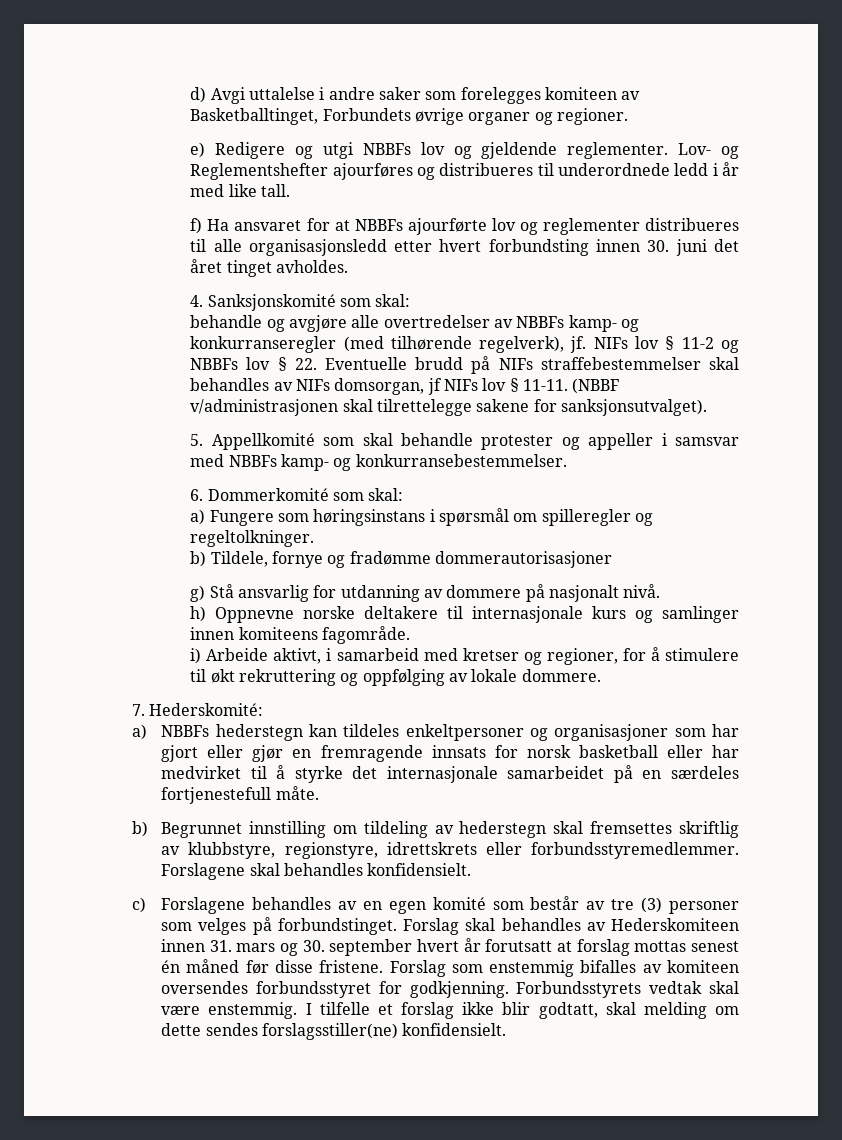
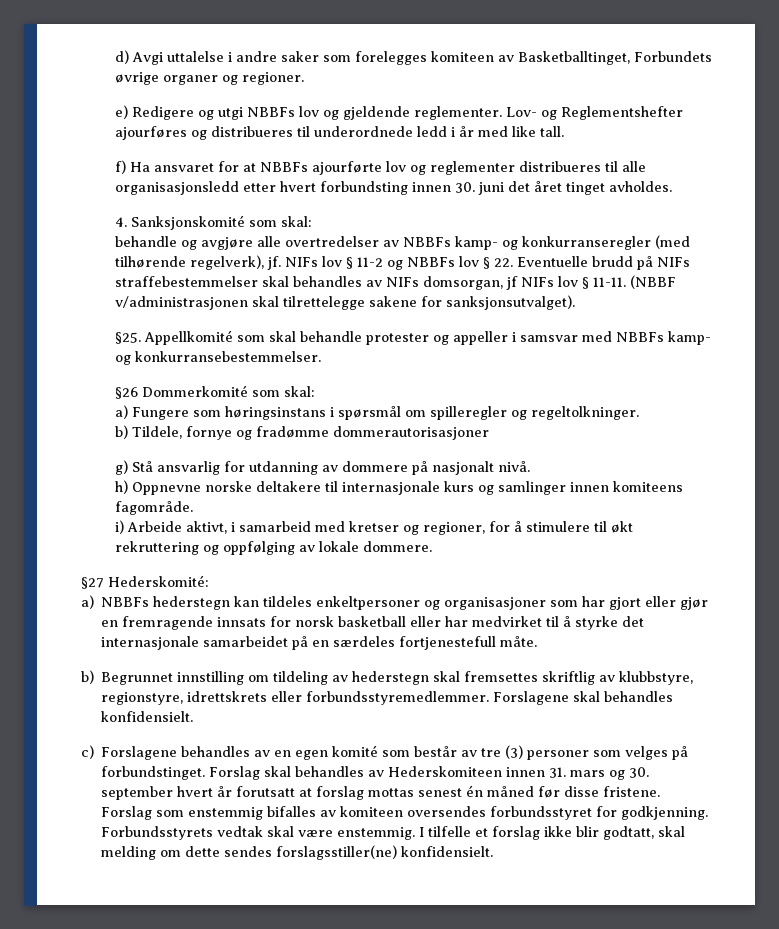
- 5. Appellkomité som skal behandle protester og appeller i samsvar med NBBFs kamp- og konkurransebestemmelser.
+ §25. Appellkomité som skal behandle protester og appeller i samsvar med NBBFs kamp- og konkurransebestemmelser.
- 6. Dommerkomité som skal:
+ §26 Dommerkomité som skal:
- 7. Hederskomité:
+ §27 Hederskomité:

